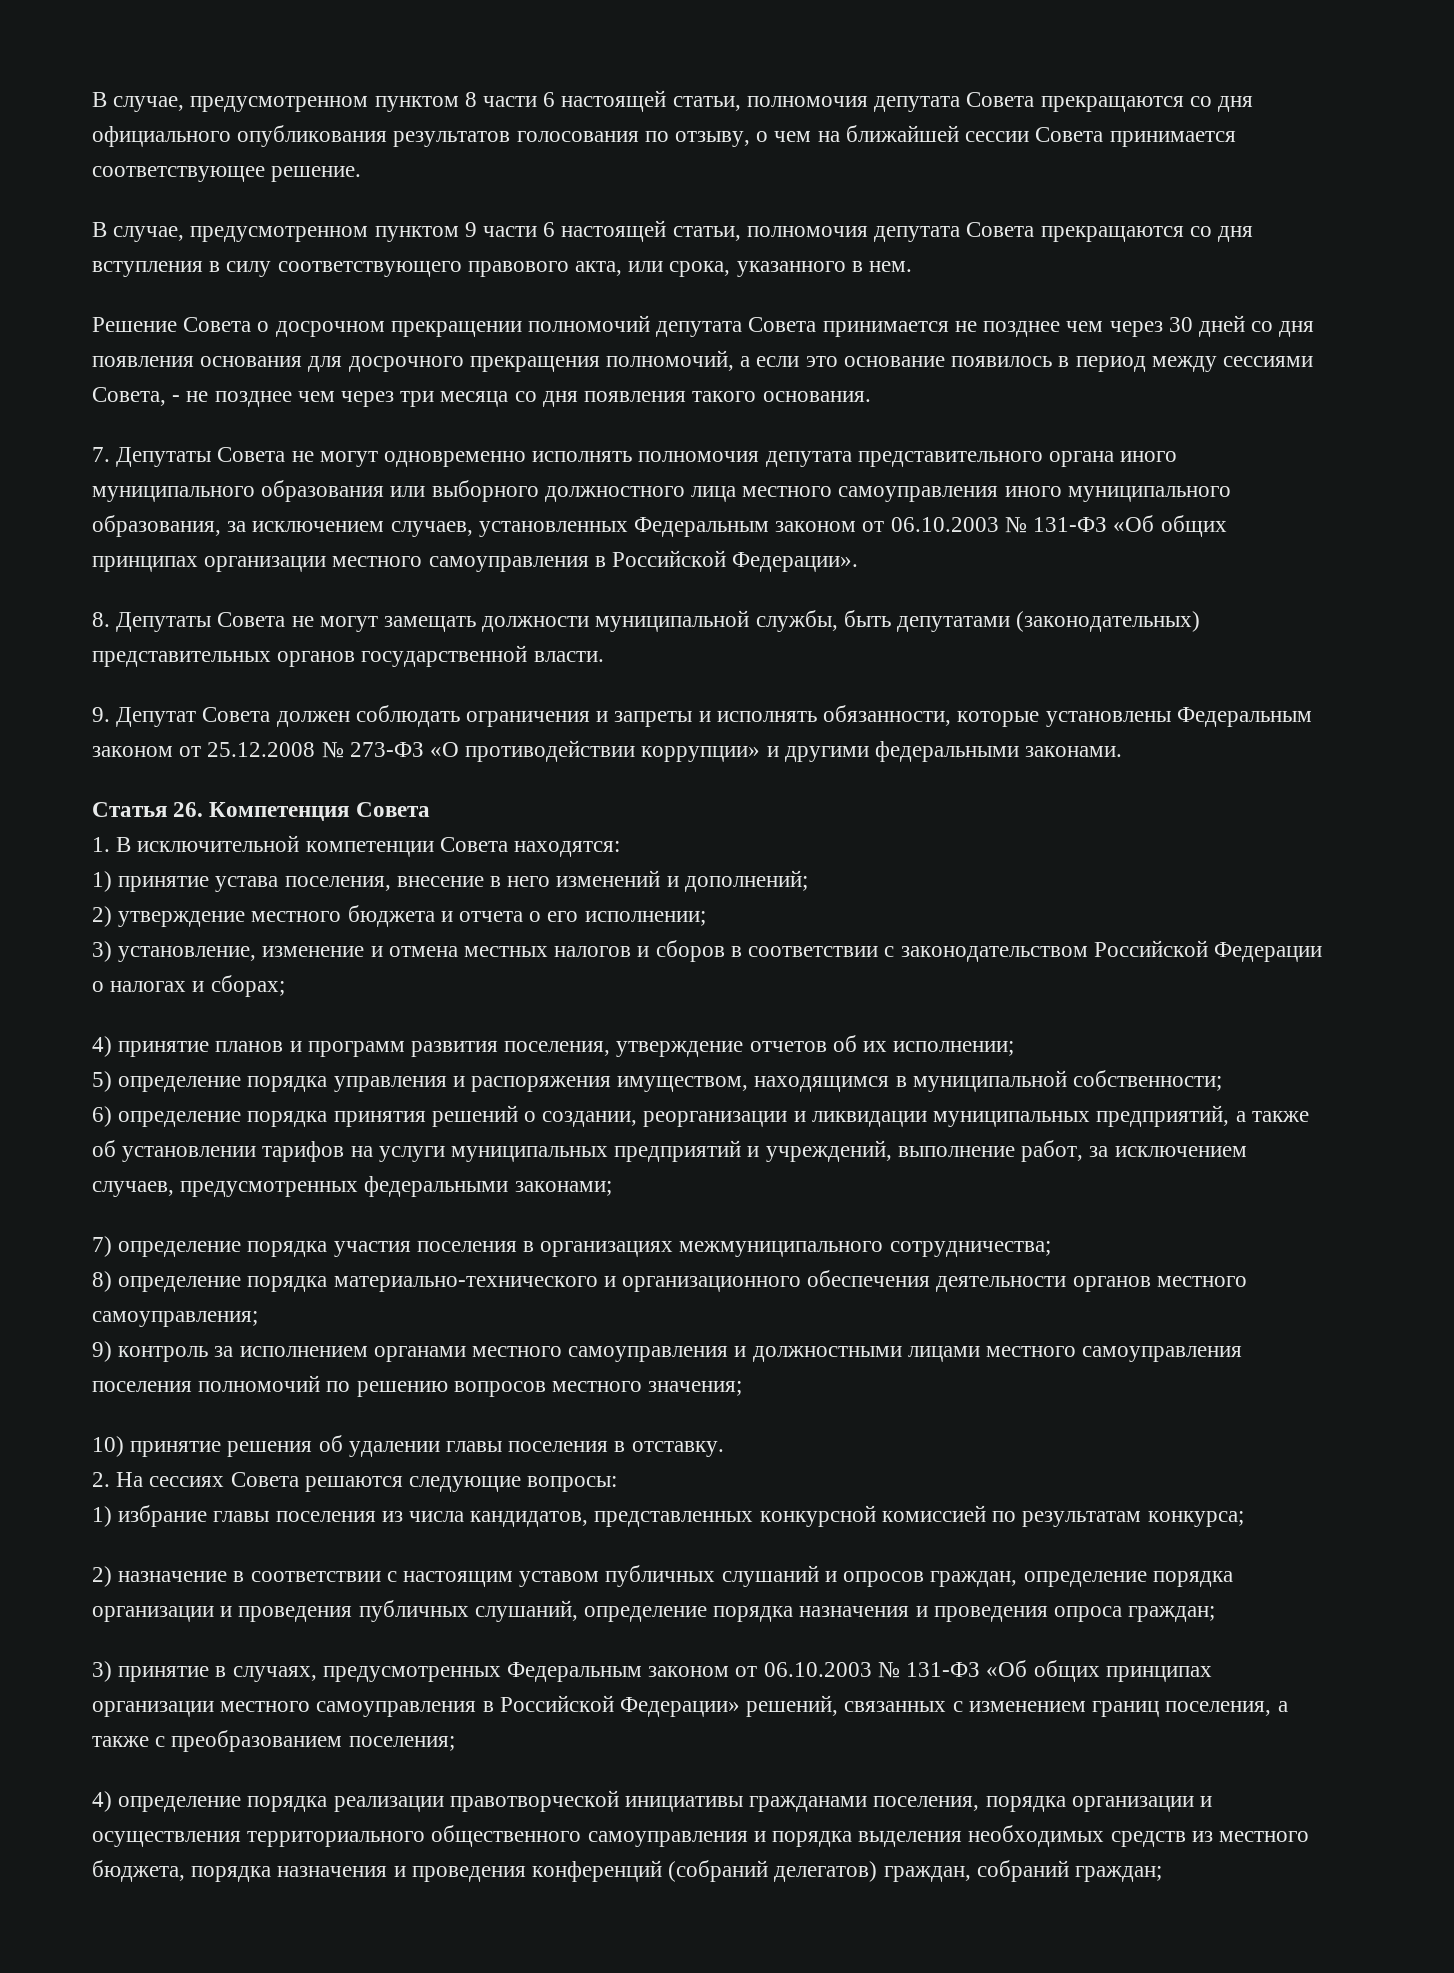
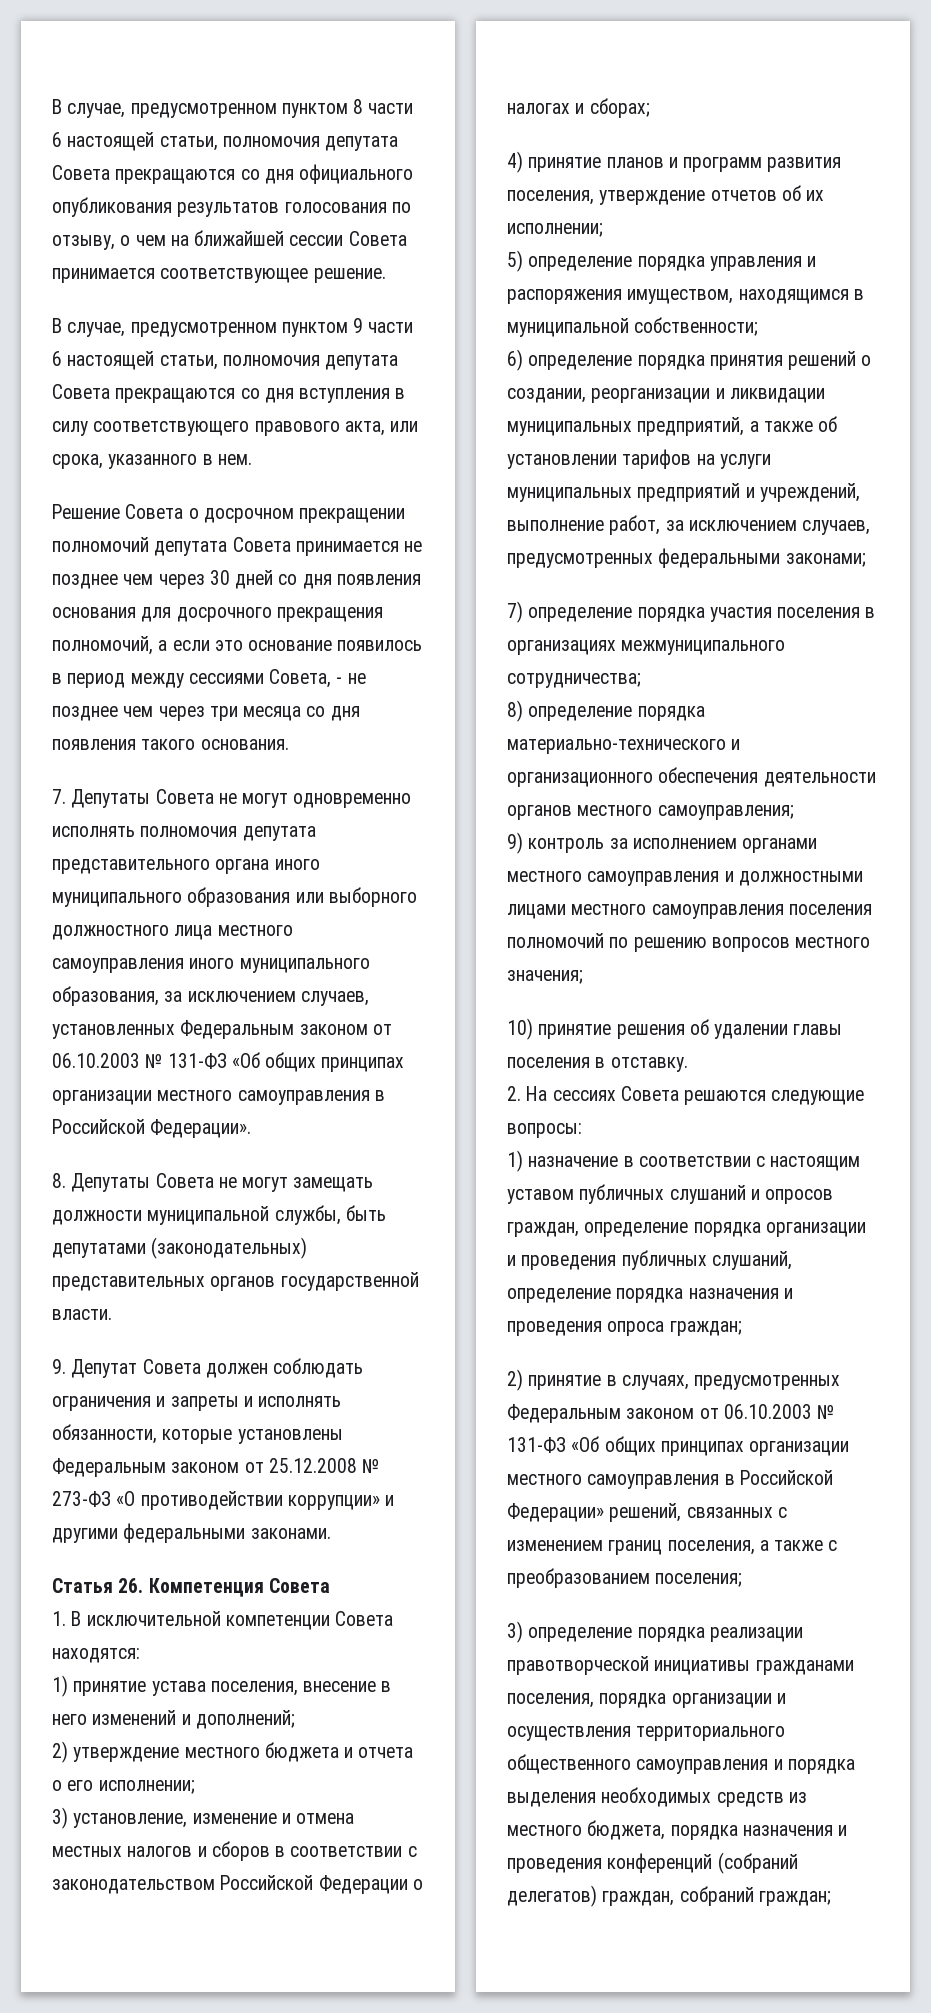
- 1) избрание главы поселения из числа кандидатов, представленных конкурсной комиссией по результатам конкурса;
- 2) назначение в соответствии с настоящим уставом публичных слушаний и опросов граждан, определение порядка организации и проведения публичных слушаний, определение порядка назначения и проведения опроса граждан;
+ 1) назначение в соответствии с настоящим уставом публичных слушаний и опросов граждан, определение порядка организации и проведения публичных слушаний, определение порядка назначения и проведения опроса граждан;
- 3) принятие в случаях, предусмотренных Федеральным законом от 06.10.2003 № 131-ФЗ «Об общих принципах организации местного самоуправления в Российской Федерации» решений, связанных с изменением границ поселения, а также с преобразованием поселения;
+ 2) принятие в случаях, предусмотренных Федеральным законом от 06.10.2003 № 131-ФЗ «Об общих принципах организации местного самоуправления в Российской Федерации» решений, связанных с изменением границ поселения, а также с преобразованием поселения;
- 4) определение порядка реализации правотворческой инициативы гражданами поселения, порядка организации и осуществления территориального общественного самоуправления и порядка выделения необходимых средств из местного бюджета, порядка назначения и проведения конференций (собраний делегатов) граждан, собраний граждан;
+ 3) определение порядка реализации правотворческой инициативы гражданами поселения, порядка организации и осуществления территориального общественного самоуправления и порядка выделения необходимых средств из местного бюджета, порядка назначения и проведения конференций (собраний делегатов) граждан, собраний граждан;

